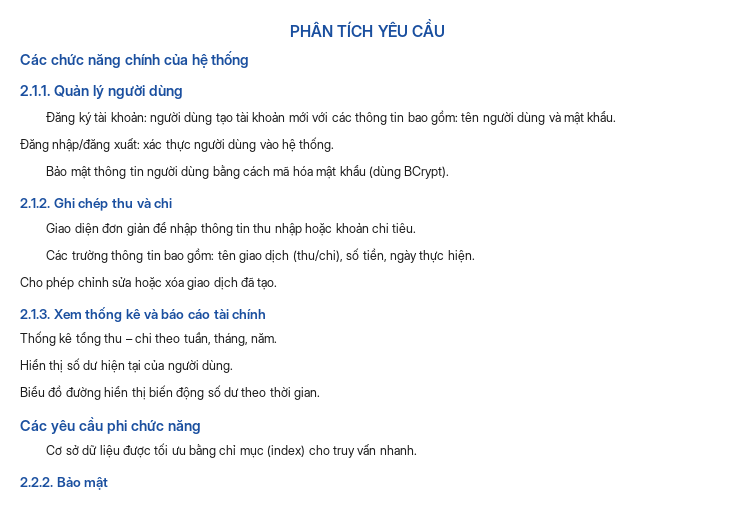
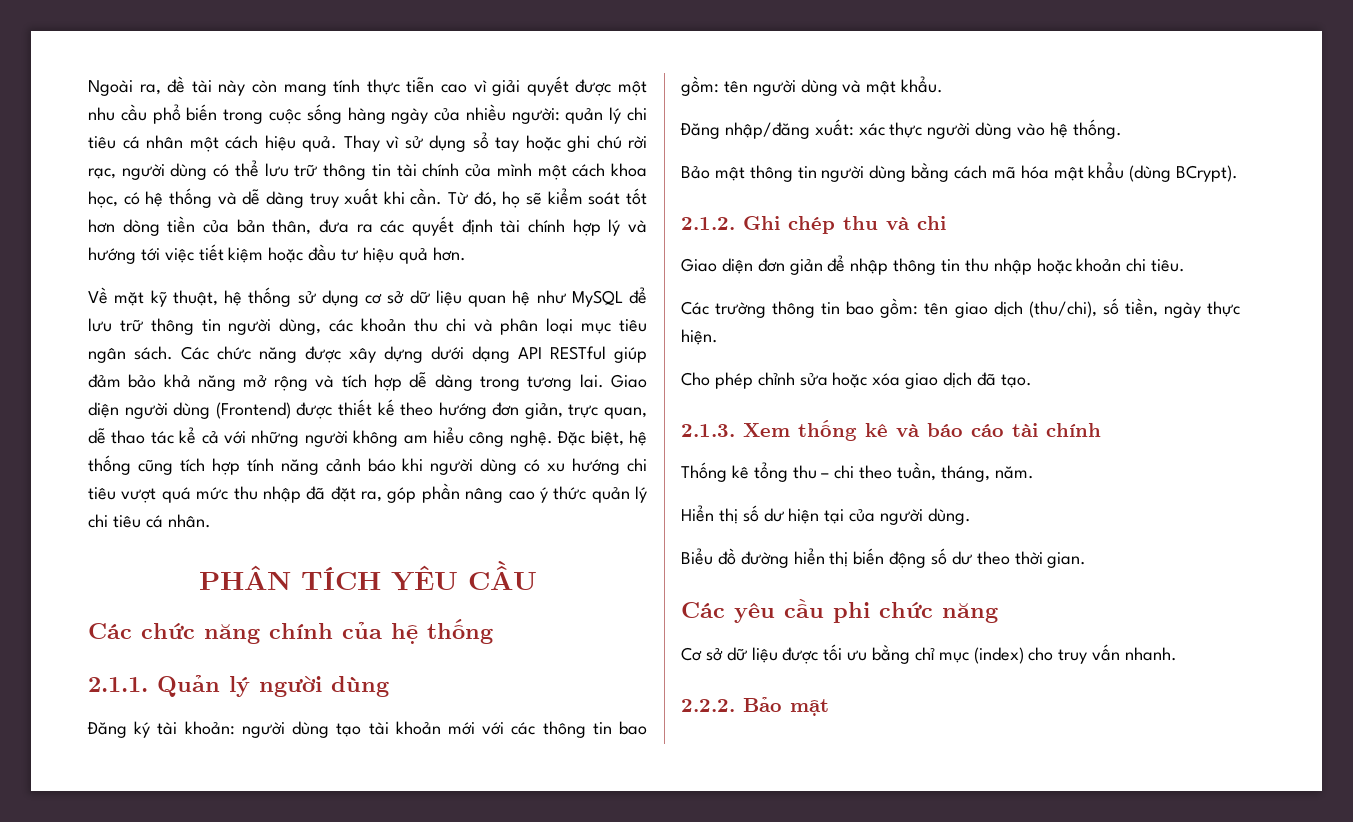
+ Ngoài ra, đề tài này còn mang tính thực tiễn cao vì giải quyết được một nhu cầu phổ biến trong cuộc sống hàng ngày của nhiều người: quản lý chi tiêu cá nhân một cách hiệu quả. Thay vì sử dụng sổ tay hoặc ghi chú rời rạc, người dùng có thể lưu trữ thông tin tài chính của mình một cách khoa học, có hệ thống và dễ dàng truy xuất khi cần. Từ đó, họ sẽ kiểm soát tốt hơn dòng tiền của bản thân, đưa ra các quyết định tài chính hợp lý và hướng tới việc tiết kiệm hoặc đầu tư hiệu quả hơn.
+ Về mặt kỹ thuật, hệ thống sử dụng cơ sở dữ liệu quan hệ như MySQL để lưu trữ thông tin người dùng, các khoản thu chi và phân loại mục tiêu ngân sách. Các chức năng được xây dựng dưới dạng API RESTful giúp đảm bảo khả năng mở rộng và tích hợp dễ dàng trong tương lai. Giao diện người dùng (Frontend) được thiết kế theo hướng đơn giản, trực quan, dễ thao tác kể cả với những người không am hiểu công nghệ. Đặc biệt, hệ thống cũng tích hợp tính năng cảnh báo khi người dùng có xu hướng chi tiêu vượt quá mức thu nhập đã đặt ra, góp phần nâng cao ý thức quản lý chi tiêu cá nhân.

